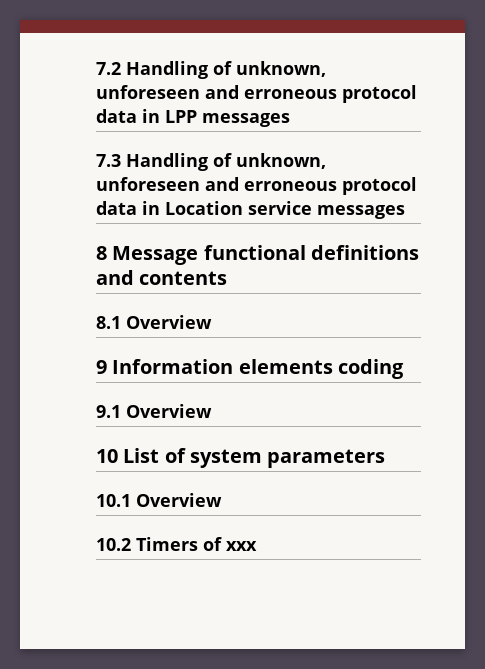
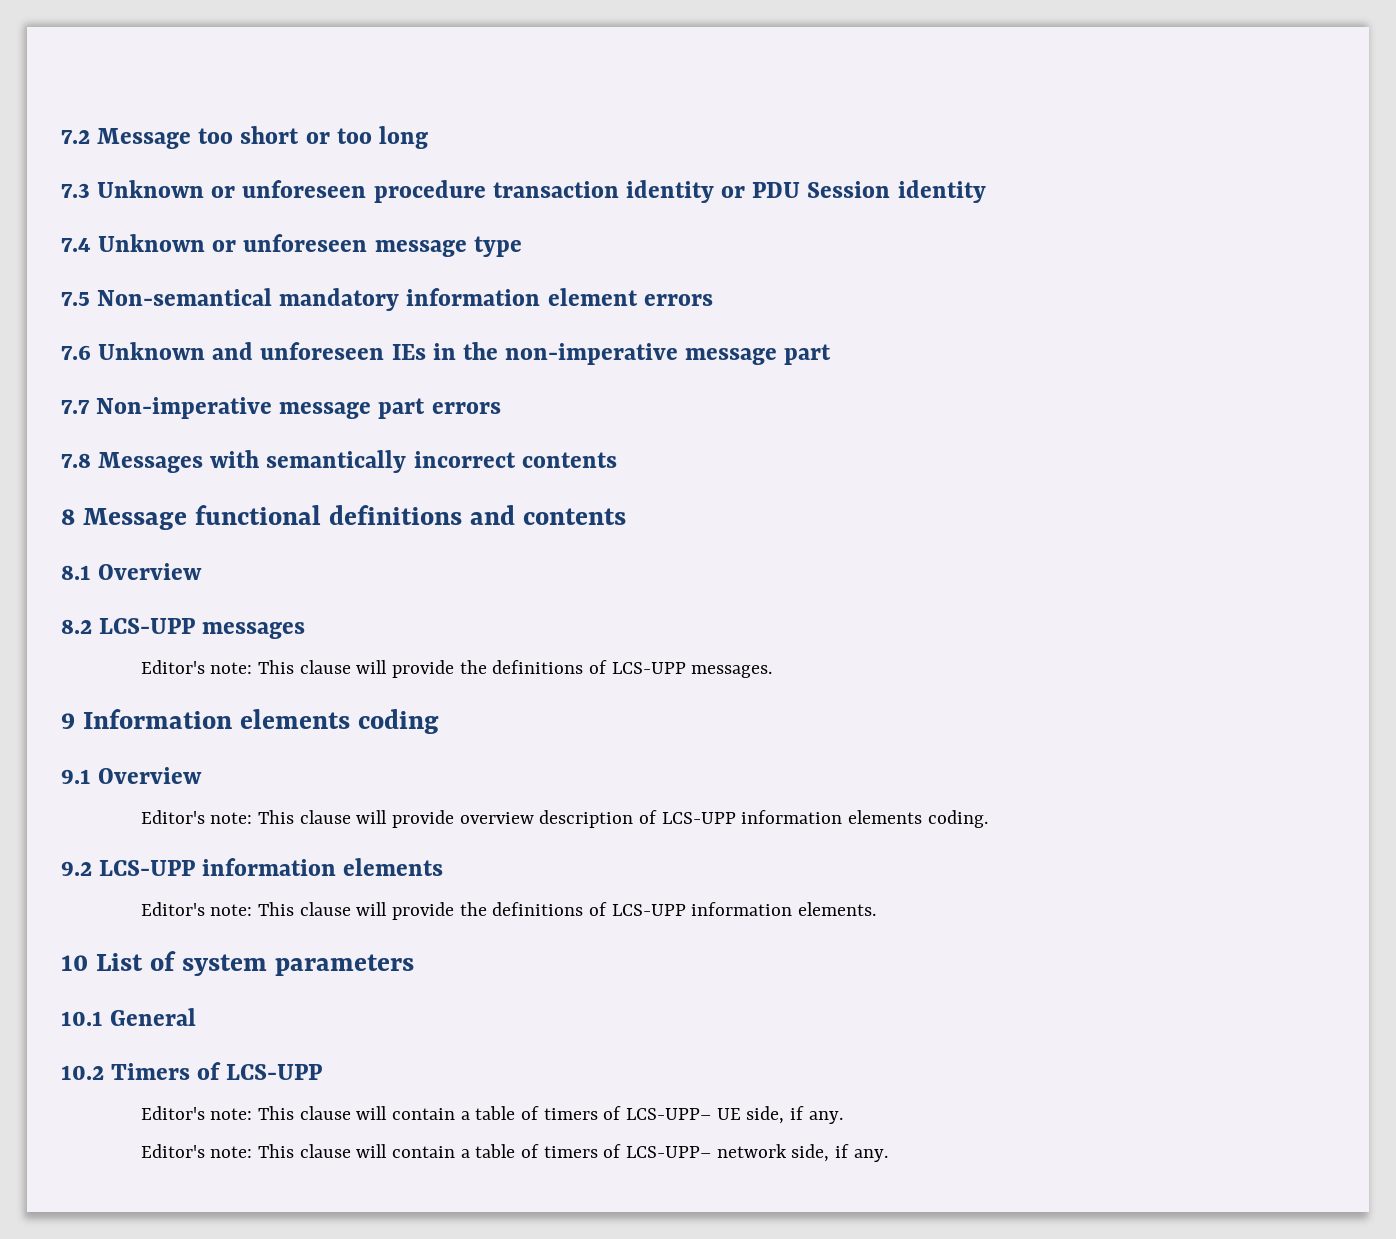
- 7.2 Handling of unknown, unforeseen and erroneous protocol data in LPP messages
- 7.3 Handling of unknown, unforeseen and erroneous protocol data in Location service messages
+ 7.2 Message too short or too long
+ 7.3 Unknown or unforeseen procedure transaction identity or PDU Session identity
+ 7.4 Unknown or unforeseen message type
+ 7.5 Non-semantical mandatory information element errors
+ 7.6 Unknown and unforeseen IEs in the non-imperative message part
+ 7.7 Non-imperative message part errors
+ 7.8 Messages with semantically incorrect contents
+ 8.2 LCS-UPP messages
+ Editor's note: This clause will provide the definitions of LCS-UPP messages.
+ Editor's note: This clause will provide overview description of LCS-UPP information elements coding.
+ 9.2 LCS-UPP information elements
+ Editor's note: This clause will provide the definitions of LCS-UPP information elements.
- 10.1 Overview
+ 10.1 General
- 10.2 Timers of xxx
+ 10.2 Timers of LCS-UPP
+ Editor's note: This clause will contain a table of timers of LCS-UPP– UE side, if any.
+ Editor's note: This clause will contain a table of timers of LCS-UPP– network side, if any.

